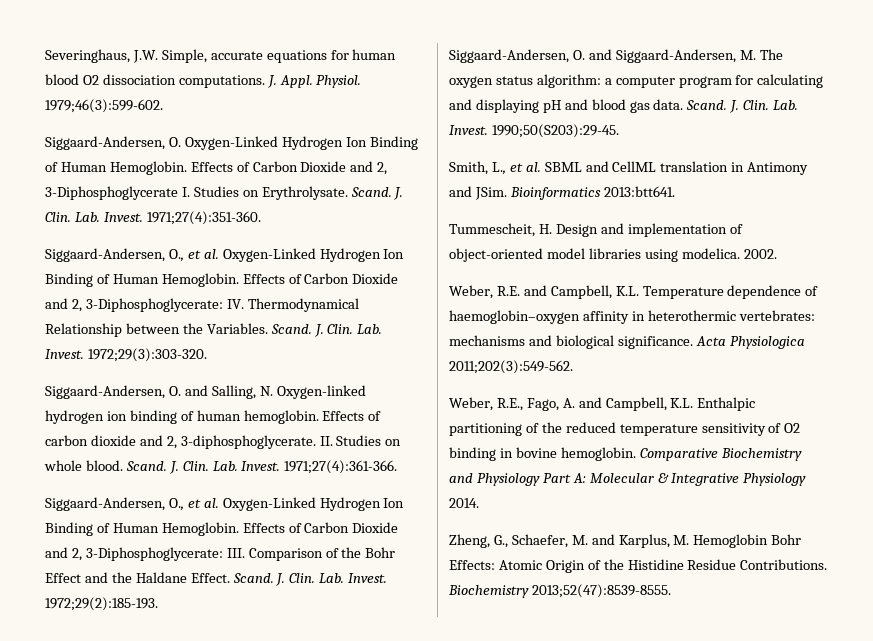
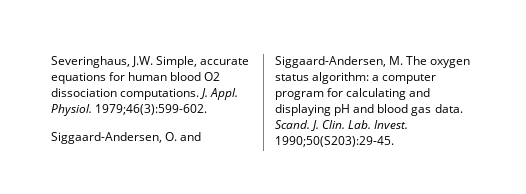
- Siggaard-Andersen, O. Oxygen-Linked Hydrogen Ion Binding of Human Hemoglobin. Effects of Carbon Dioxide and 2, 3-Diphosphoglycerate I. Studies on Erythrolysate. Scand. J. Clin. Lab. Invest. 1971;27(4):351-360.
- Siggaard-Andersen, O., et al. Oxygen-Linked Hydrogen Ion Binding of Human Hemoglobin. Effects of Carbon Dioxide and 2, 3-Diphosphoglycerate: IV. Thermodynamical Relationship between the Variables. Scand. J. Clin. Lab. Invest. 1972;29(3):303-320.
- Siggaard-Andersen, O. and Salling, N. Oxygen-linked hydrogen ion binding of human hemoglobin. Effects of carbon dioxide and 2, 3-diphosphoglycerate. II. Studies on whole blood. Scand. J. Clin. Lab. Invest. 1971;27(4):361-366.
- Siggaard-Andersen, O., et al. Oxygen-Linked Hydrogen Ion Binding of Human Hemoglobin. Effects of Carbon Dioxide and 2, 3-Diphosphoglycerate: III. Comparison of the Bohr Effect and the Haldane Effect. Scand. J. Clin. Lab. Invest. 1972;29(2):185-193.
- Smith, L., et al. SBML and CellML translation in Antimony and JSim. Bioinformatics 2013:btt641.
- Tummescheit, H. Design and implementation of object-oriented model libraries using modelica. 2002.
- Weber, R.E. and Campbell, K.L. Temperature dependence of haemoglobin–oxygen affinity in heterothermic vertebrates: mechanisms and biological significance. Acta Physiologica 2011;202(3):549-562.
- Weber, R.E., Fago, A. and Campbell, K.L. Enthalpic partitioning of the reduced temperature sensitivity of O2 binding in bovine hemoglobin. Comparative Biochemistry and Physiology Part A: Molecular & Integrative Physiology 2014.
- Zheng, G., Schaefer, M. and Karplus, M. Hemoglobin Bohr Effects: Atomic Origin of the Histidine Residue Contributions. Biochemistry 2013;52(47):8539-8555.

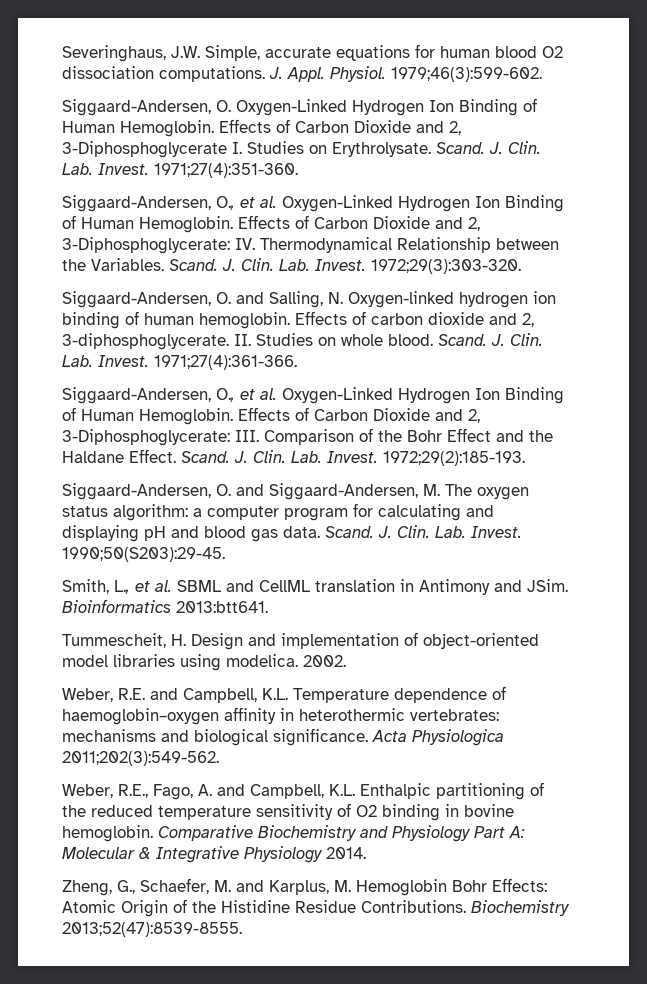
+ Siggaard-Andersen, O. Oxygen-Linked Hydrogen Ion Binding of Human Hemoglobin. Effects of Carbon Dioxide and 2, 3-Diphosphoglycerate I. Studies on Erythrolysate. Scand. J. Clin. Lab. Invest. 1971;27(4):351-360.
+ Siggaard-Andersen, O., et al. Oxygen-Linked Hydrogen Ion Binding of Human Hemoglobin. Effects of Carbon Dioxide and 2, 3-Diphosphoglycerate: IV. Thermodynamical Relationship between the Variables. Scand. J. Clin. Lab. Invest. 1972;29(3):303-320.
+ Siggaard-Andersen, O. and Salling, N. Oxygen-linked hydrogen ion binding of human hemoglobin. Effects of carbon dioxide and 2, 3-diphosphoglycerate. II. Studies on whole blood. Scand. J. Clin. Lab. Invest. 1971;27(4):361-366.
+ Siggaard-Andersen, O., et al. Oxygen-Linked Hydrogen Ion Binding of Human Hemoglobin. Effects of Carbon Dioxide and 2, 3-Diphosphoglycerate: III. Comparison of the Bohr Effect and the Haldane Effect. Scand. J. Clin. Lab. Invest. 1972;29(2):185-193.
+ Smith, L., et al. SBML and CellML translation in Antimony and JSim. Bioinformatics 2013:btt641.
+ Tummescheit, H. Design and implementation of object-oriented model libraries using modelica. 2002.
+ Weber, R.E. and Campbell, K.L. Temperature dependence of haemoglobin–oxygen affinity in heterothermic vertebrates: mechanisms and biological significance. Acta Physiologica 2011;202(3):549-562.
+ Weber, R.E., Fago, A. and Campbell, K.L. Enthalpic partitioning of the reduced temperature sensitivity of O2 binding in bovine hemoglobin. Comparative Biochemistry and Physiology Part A: Molecular & Integrative Physiology 2014.
+ Zheng, G., Schaefer, M. and Karplus, M. Hemoglobin Bohr Effects: Atomic Origin of the Histidine Residue Contributions. Biochemistry 2013;52(47):8539-8555.

